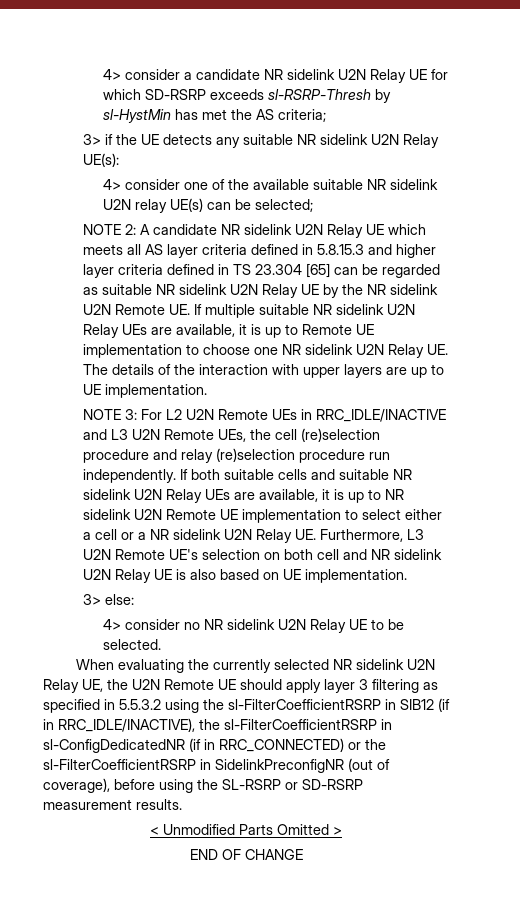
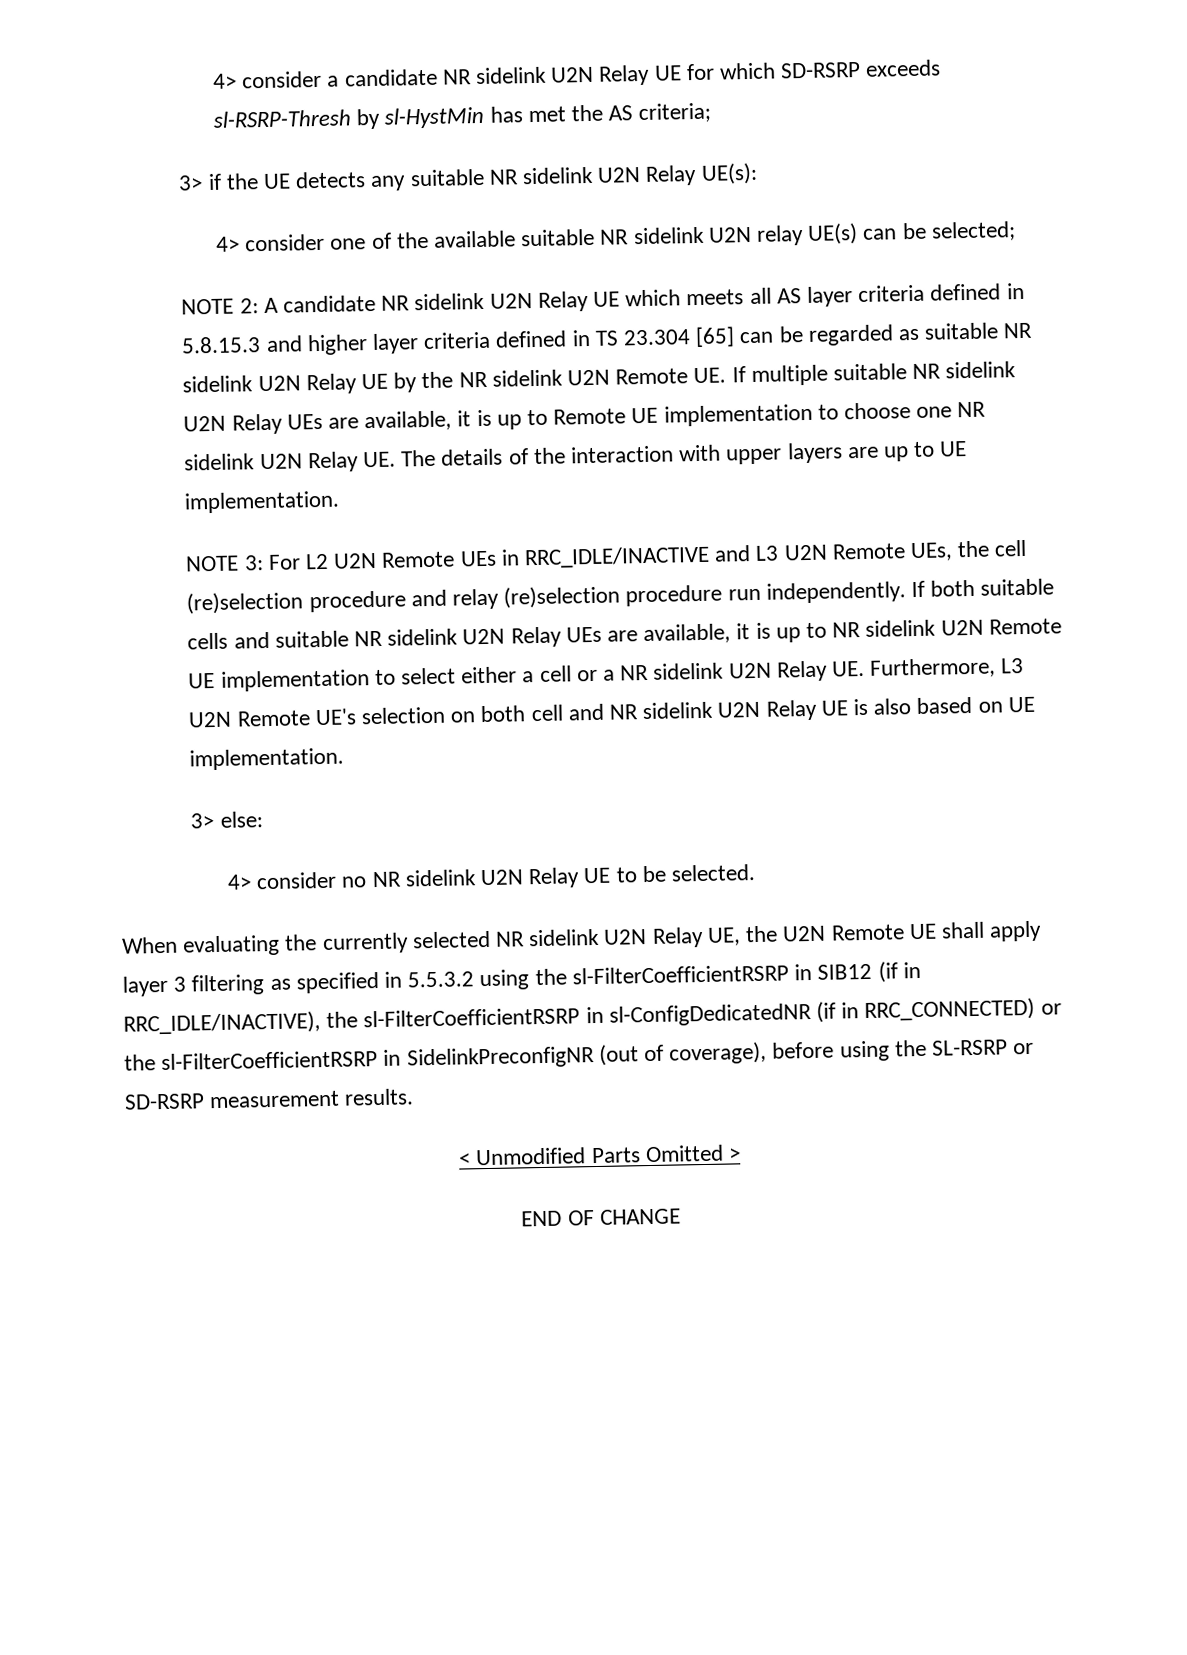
- When evaluating the currently selected NR sidelink U2N Relay UE, the U2N Remote UE should apply layer 3 filtering as specified in 5.5.3.2 using the sl-FilterCoefficientRSRP in SIB12 (if in RRC_IDLE/INACTIVE), the sl-FilterCoefficientRSRP in sl-ConfigDedicatedNR (if in RRC_CONNECTED) or the sl-FilterCoefficientRSRP in SidelinkPreconfigNR (out of coverage), before using the SL-RSRP or SD-RSRP measurement results.
+ When evaluating the currently selected NR sidelink U2N Relay UE, the U2N Remote UE shall apply layer 3 filtering as specified in 5.5.3.2 using the sl-FilterCoefficientRSRP in SIB12 (if in RRC_IDLE/INACTIVE), the sl-FilterCoefficientRSRP in sl-ConfigDedicatedNR (if in RRC_CONNECTED) or the sl-FilterCoefficientRSRP in SidelinkPreconfigNR (out of coverage), before using the SL-RSRP or SD-RSRP measurement results.

